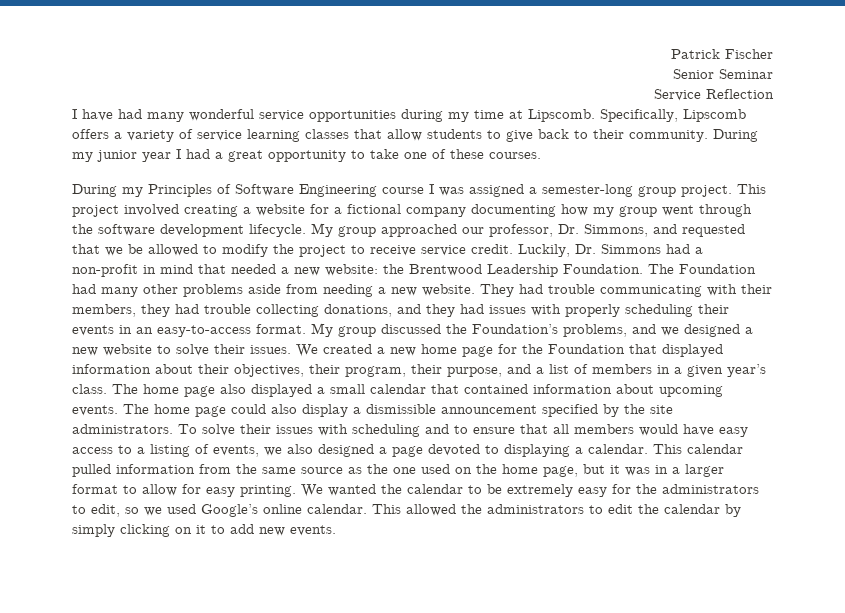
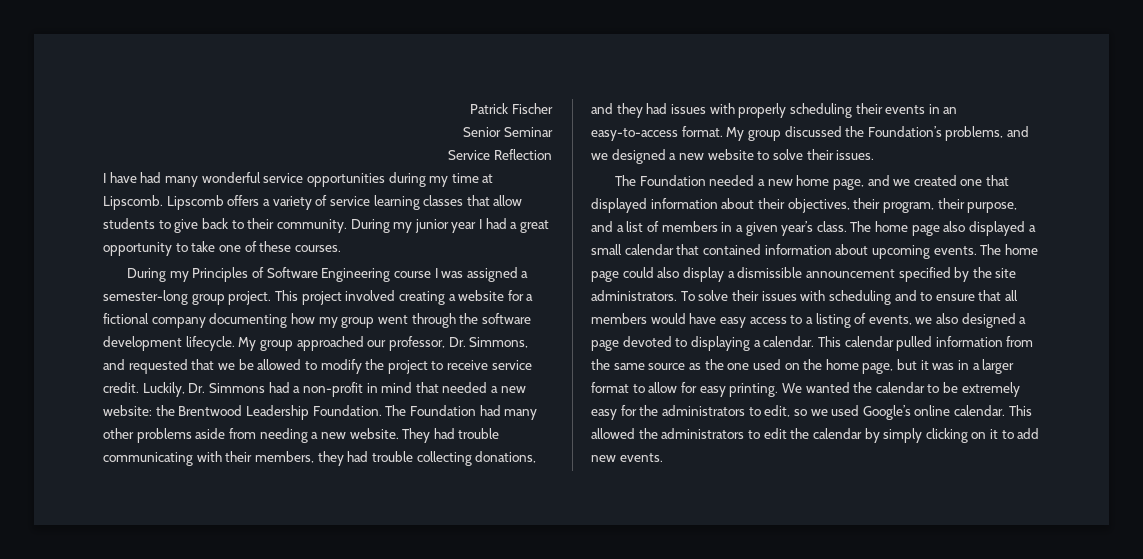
- Specifically, Lipscomb offers a variety of service learning classes that allow students to give back to their community.
+ Lipscomb offers a variety of service learning classes that allow students to give back to their community.
- My group discussed the Foundation’s problems, and we designed a new website to solve their issues. We created a new home page for the Foundation that displayed information about their objectives, their program, their purpose, and a list of members in a given year’s class.
+ My group discussed the Foundation’s problems, and we designed a new website to solve their issues.
+ The Foundation needed a new home page, and we created one that displayed information about their objectives, their program, their purpose, and a list of members in a given year’s class.

